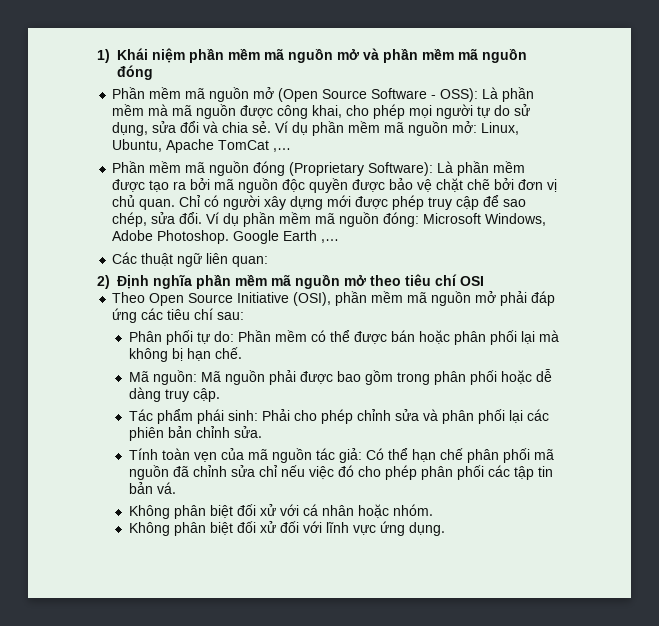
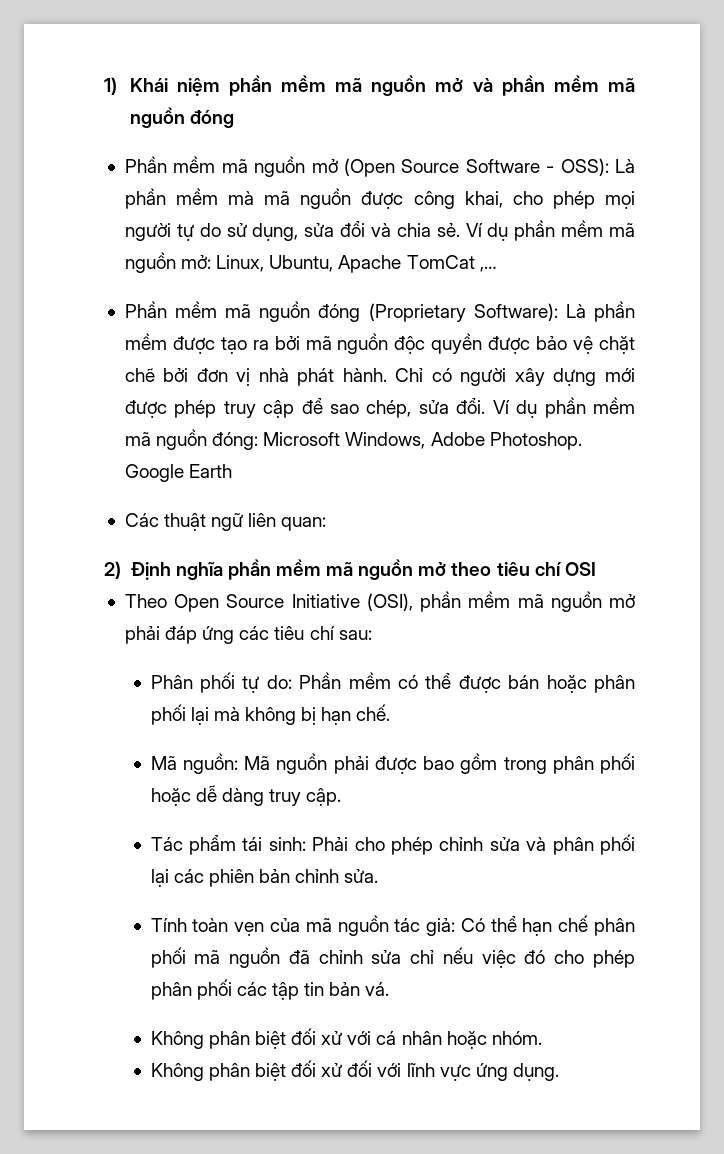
- Phần mềm mã nguồn đóng (Proprietary Software): Là phần mềm được tạo ra bởi mã nguồn độc quyền được bảo vệ chặt chẽ bởi đơn vị chủ quan.
+ Phần mềm mã nguồn đóng (Proprietary Software): Là phần mềm được tạo ra bởi mã nguồn độc quyền được bảo vệ chặt chẽ bởi đơn vị nhà phát hành.
- Google Earth ,…
+ Google Earth
- Tác phẩm phái sinh: Phải cho phép chỉnh sửa và phân phối lại các phiên bản chỉnh sửa.
+ Tác phẩm tái sinh: Phải cho phép chỉnh sửa và phân phối lại các phiên bản chỉnh sửa.

